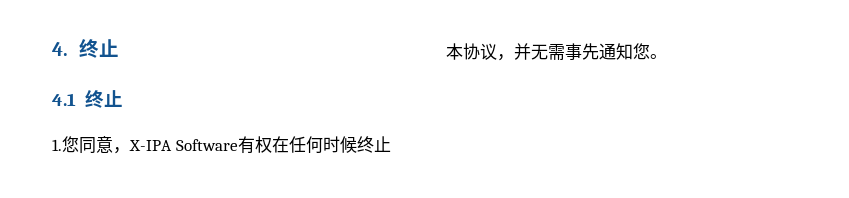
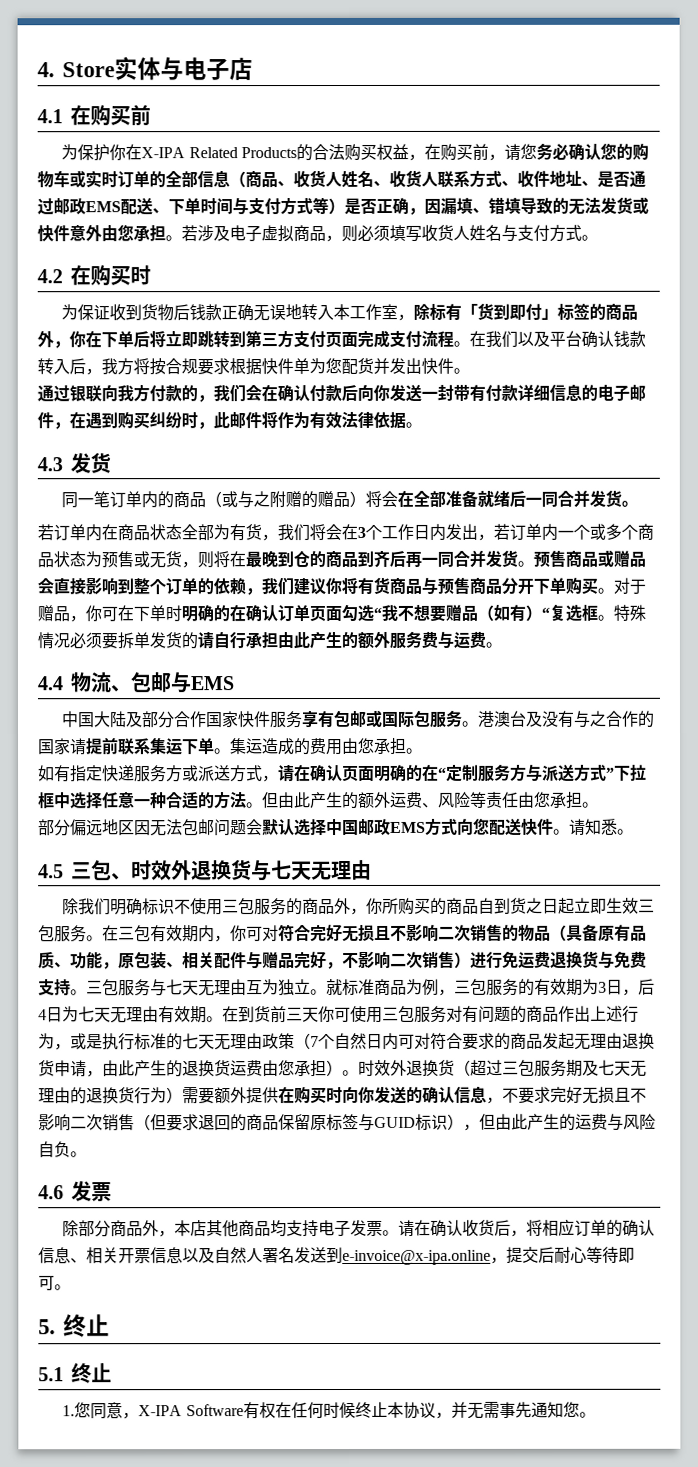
- 4.终止
- 4.1终止
+ 4. Store实体与电子店
+ 4.1在购买前
+ 为保护你在X-IPA Related Products的合法购买权益，在购买前，请您务必确认您的购物车或实时订单的全部信息（商品、收货人姓名、收货人联系方式、收件地址、是否通过邮政EMS配送、下单时间与支付方式等）是否正确，因漏填、错填导致的无法发货或快件意外由您承担。若涉及电子虚拟商品，则必须填写收货人姓名与支付方式。
+ 4.2在购买时
+ 为保证收到货物后钱款正确无误地转入本工作室，除标有「货到即付」标签的商品外，你在下单后将立即跳转到第三方支付页面完成支付流程。在我们以及平台确认钱款转入后，我方将按合规要求根据快件单为您配货并发出快件。
+ 通过银联向我方付款的，我们会在确认付款后向你发送一封带有付款详细信息的电子邮件，在遇到购买纠纷时，此邮件将作为有效法律依据。
+ 4.3发货
+ 同一笔订单内的商品（或与之附赠的赠品）将会在全部准备就绪后一同合并发货。
+ 若订单内在商品状态全部为有货，我们将会在3个工作日内发出，若订单内一个或多个商品状态为预售或无货，则将在最晚到仓的商品到齐后再一同合并发货。预售商品或赠品会直接影响到整个订单的依赖，我们建议你将有货商品与预售商品分开下单购买。对于赠品，你可在下单时明确的在确认订单页面勾选“我不想要赠品（如有）“复选框。特殊情况必须要拆单发货的请自行承担由此产生的额外服务费与运费。
+ 4.4物流、包邮与EMS
+ 中国大陆及部分合作国家快件服务享有包邮或国际包服务。港澳台及没有与之合作的国家请提前联系集运下单。集运造成的费用由您承担。
+ 如有指定快递服务方或派送方式，请在确认页面明确的在“定制服务方与派送方式”下拉框中选择任意一种合适的方法。但由此产生的额外运费、风险等责任由您承担。
+ 部分偏远地区因无法包邮问题会默认选择中国邮政EMS方式向您配送快件。请知悉。
+ 4.5三包、时效外退换货与七天无理由
+ 除我们明确标识不使用三包服务的商品外，你所购买的商品自到货之日起立即生效三包服务。在三包有效期内，你可对符合完好无损且不影响二次销售的物品（具备原有品质、功能，原包装、相关配件与赠品完好，不影响二次销售）进行免运费退换货与免费支持。三包服务与七天无理由互为独立。就标准商品为例，三包服务的有效期为3日，后4日为七天无理由有效期。在到货前三天你可使用三包服务对有问题的商品作出上述行为，或是执行标准的七天无理由政策（7个自然日内可对符合要求的商品发起无理由退换货申请，由此产生的退换货运费由您承担）。时效外退换货（超过三包服务期及七天无理由的退换货行为）需要额外提供在购买时向你发送的确认信息，不要求完好无损且不影响二次销售（但要求退回的商品保留原标签与GUID标识），但由此产生的运费与风险自负。
+ 4.6发票
+ 除部分商品外，本店其他商品均支持电子发票。请在确认收货后，将相应订单的确认信息、相关开票信息以及自然人署名发送到e-invoice@x-ipa.online，提交后耐心等待即可。
+ 5.终止
+ 5.1终止

